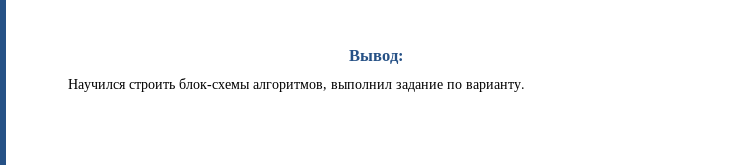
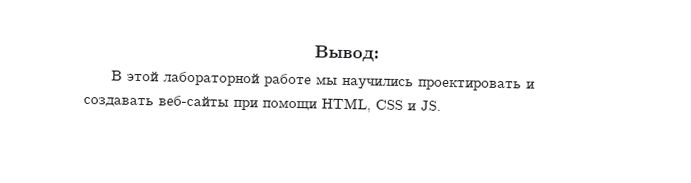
- Научился строить блок-схемы алгоритмов, выполнил задание по варианту.
+ В этой лабораторной работе мы научились проектировать и создавать веб-сайты при помощи HTML, CSS и JS.

